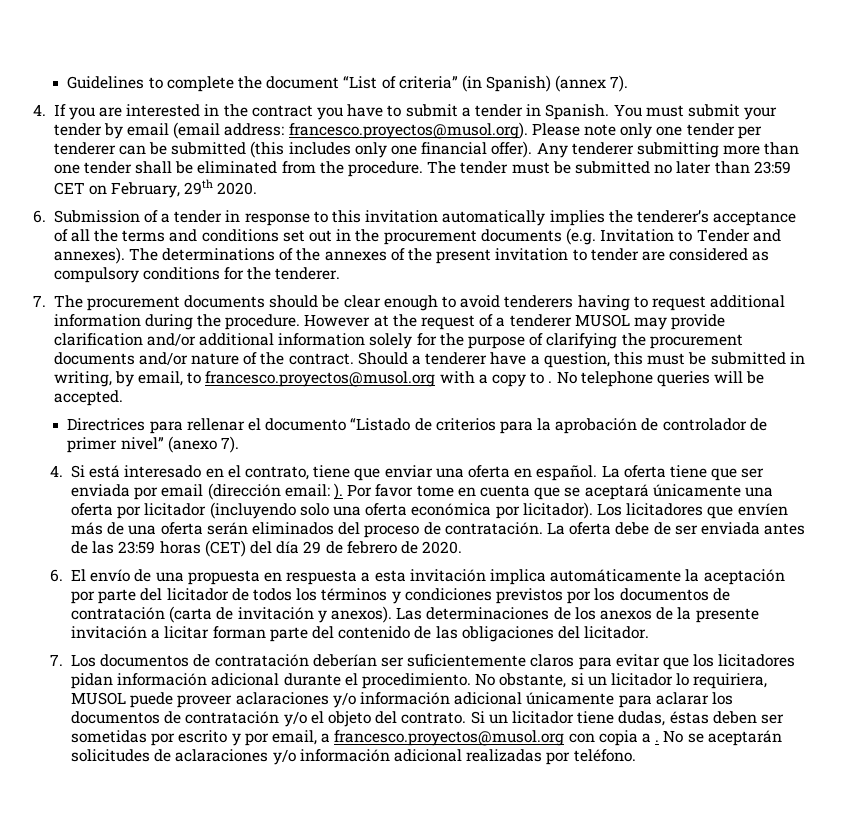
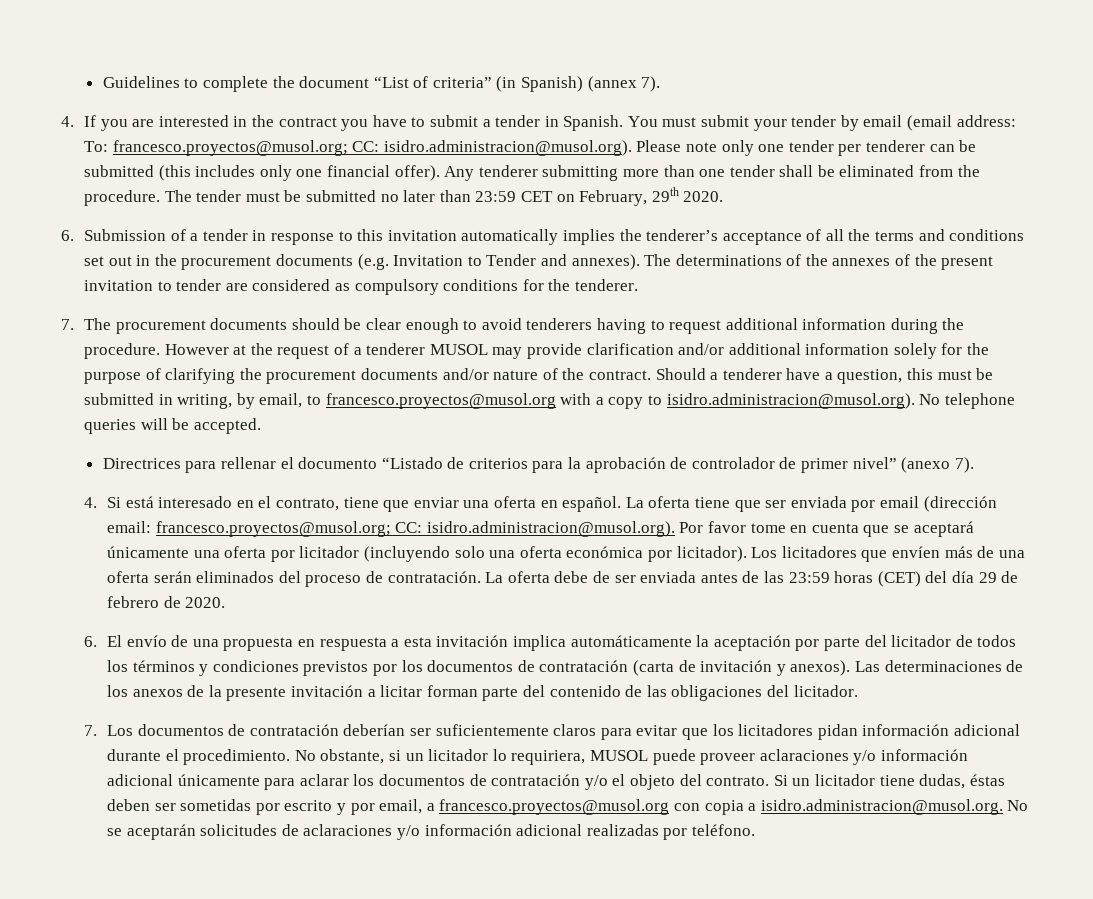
- You must submit your tender by email (email address: francesco.proyectos@musol.org). Please note only one tender per tenderer can be submitted (this includes only one financial offer).
+ You must submit your tender by email (email address: To: francesco.proyectos@musol.org; CC: isidro.administracion@musol.org). Please note only one tender per tenderer can be submitted (this includes only one financial offer).
- Should a tenderer have a question, this must be submitted in writing, by email, to francesco.proyectos@musol.org with a copy to . No telephone queries will be accepted.
+ Should a tenderer have a question, this must be submitted in writing, by email, to francesco.proyectos@musol.org with a copy to isidro.administracion@musol.org). No telephone queries will be accepted.
- La oferta tiene que ser enviada por email (dirección email: ). Por favor tome en cuenta que se aceptará únicamente una oferta por licitador (incluyendo solo una oferta económica por licitador).
+ La oferta tiene que ser enviada por email (dirección email: francesco.proyectos@musol.org; CC: isidro.administracion@musol.org). Por favor tome en cuenta que se aceptará únicamente una oferta por licitador (incluyendo solo una oferta económica por licitador).
- Si un licitador tiene dudas, éstas deben ser sometidas por escrito y por email, a francesco.proyectos@musol.org con copia a . No se aceptarán solicitudes de aclaraciones y/o información adicional realizadas por teléfono.
+ Si un licitador tiene dudas, éstas deben ser sometidas por escrito y por email, a francesco.proyectos@musol.org con copia a isidro.administracion@musol.org. No se aceptarán solicitudes de aclaraciones y/o información adicional realizadas por teléfono.

